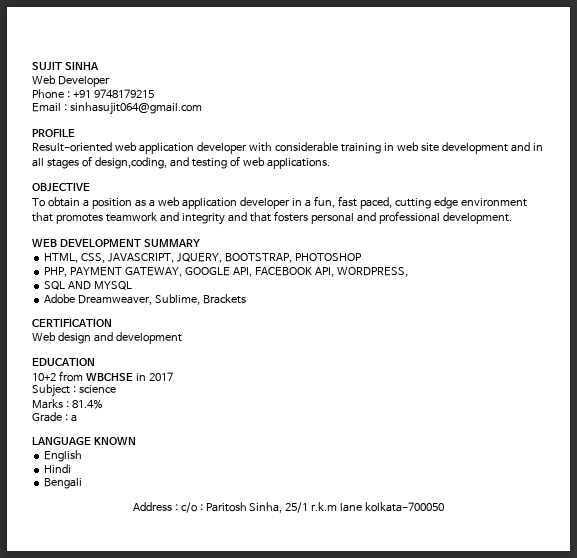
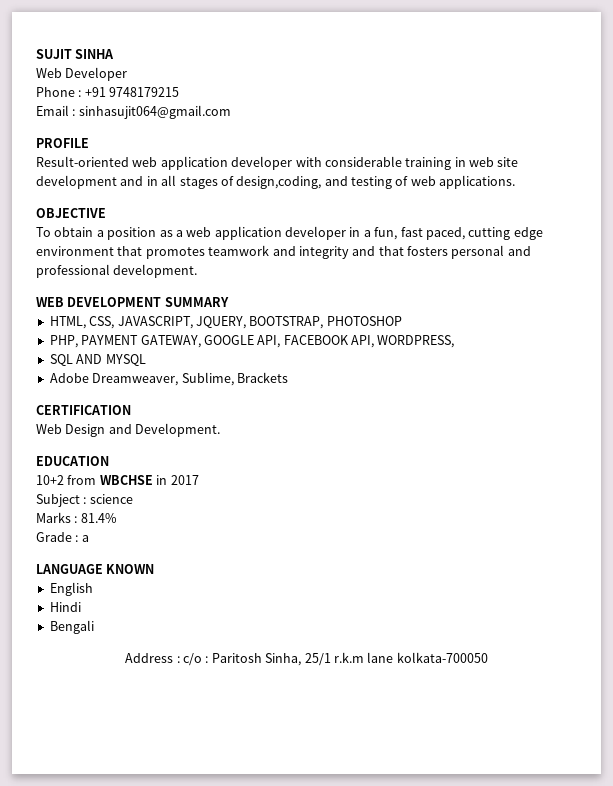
- Web design and development
+ Web Design and Development.

